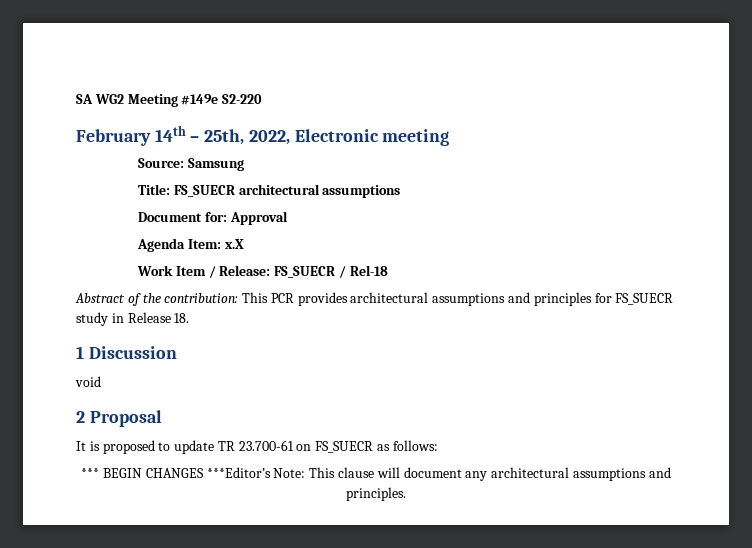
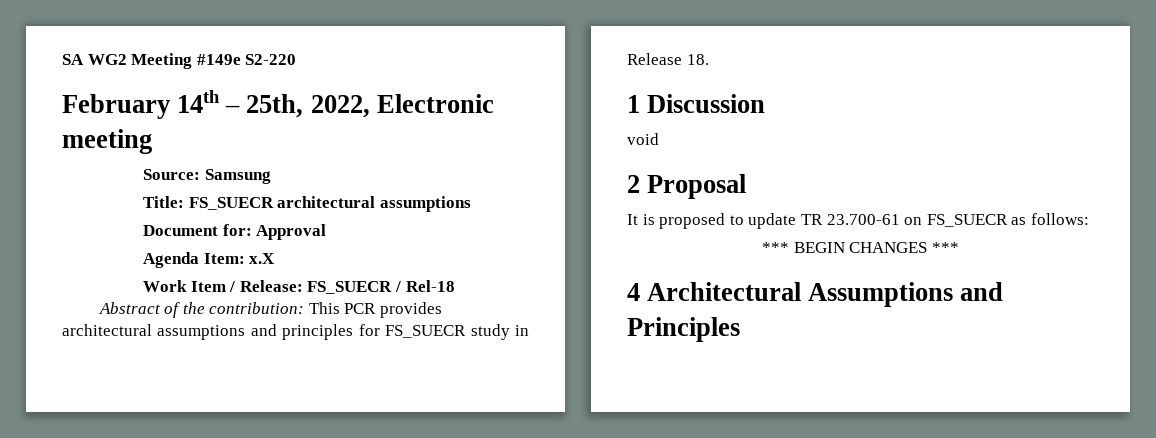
- *** BEGIN CHANGES ***Editor’s Note: This clause will document any architectural assumptions and principles.
+ *** BEGIN CHANGES ***
+ 4 Architectural Assumptions and Principles

